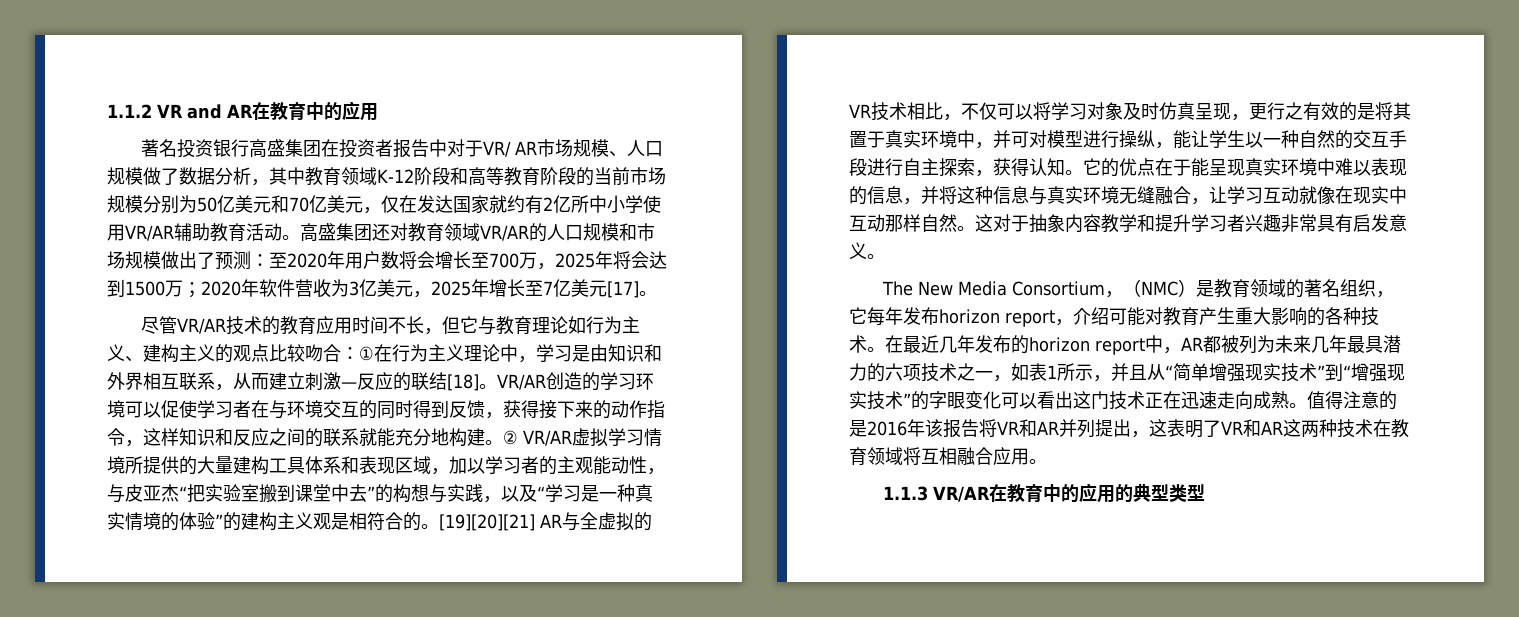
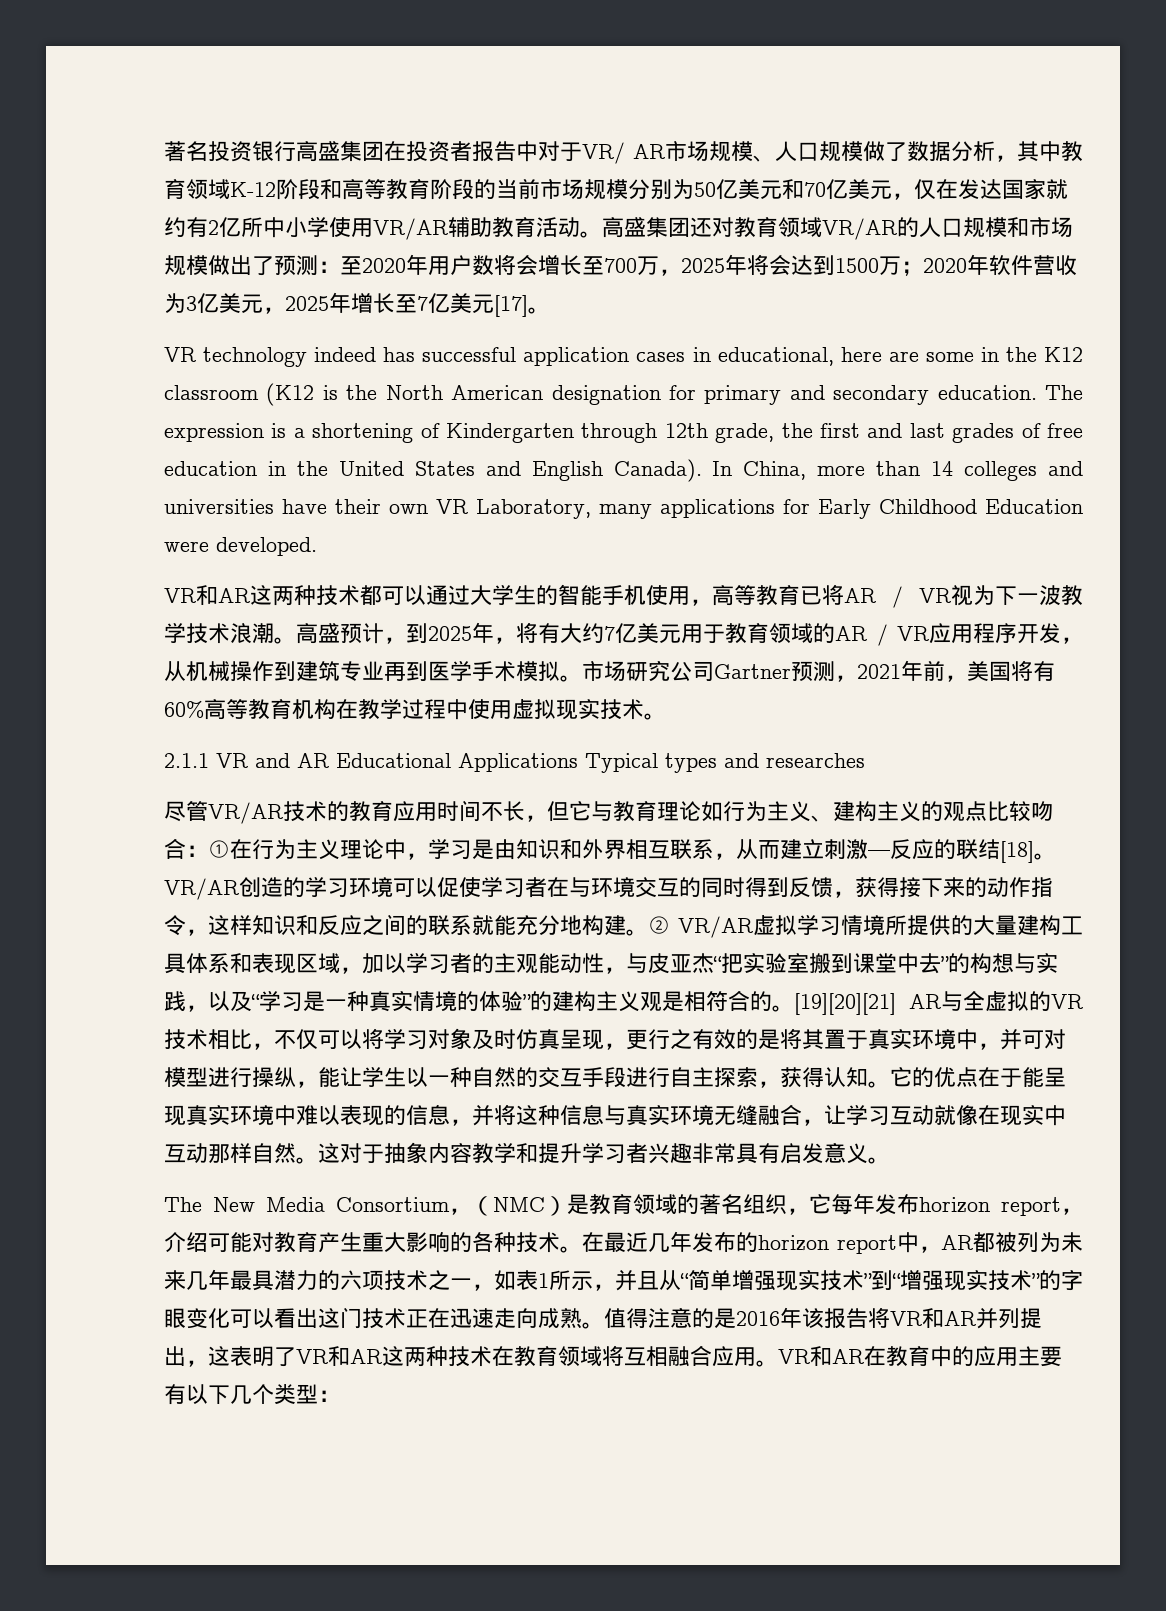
- 1.1.2 VR and AR在教育中的应用
+ VR technology indeed has successful application cases in educational, here are some in the K12 classroom (K12 is the North American designation for primary and secondary education. The expression is a shortening of Kindergarten through 12th grade, the first and last grades of free education in the United States and English Canada). In China, more than 14 colleges and universities have their own VR Laboratory, many applications for Early Childhood Education were developed.
+ VR和AR这两种技术都可以通过大学生的智能手机使用，高等教育已将AR / VR视为下一波教学技术浪潮。高盛预计，到2025年，将有大约7亿美元用于教育领域的AR / VR应用程序开发，从机械操作到建筑专业再到医学手术模拟。市场研究公司Gartner预测，2021年前，美国将有60%高等教育机构在教学过程中使用虚拟现实技术。
+ 2.1.1 VR and AR Educational Applications Typical types and researches
- 值得注意的是2016年该报告将VR和AR并列提出，这表明了VR和AR这两种技术在教育领域将互相融合应用。
- 1.1.3 VR/AR在教育中的应用的典型类型
+ 值得注意的是2016年该报告将VR和AR并列提出，这表明了VR和AR这两种技术在教育领域将互相融合应用。VR和AR在教育中的应用主要有以下几个类型：

